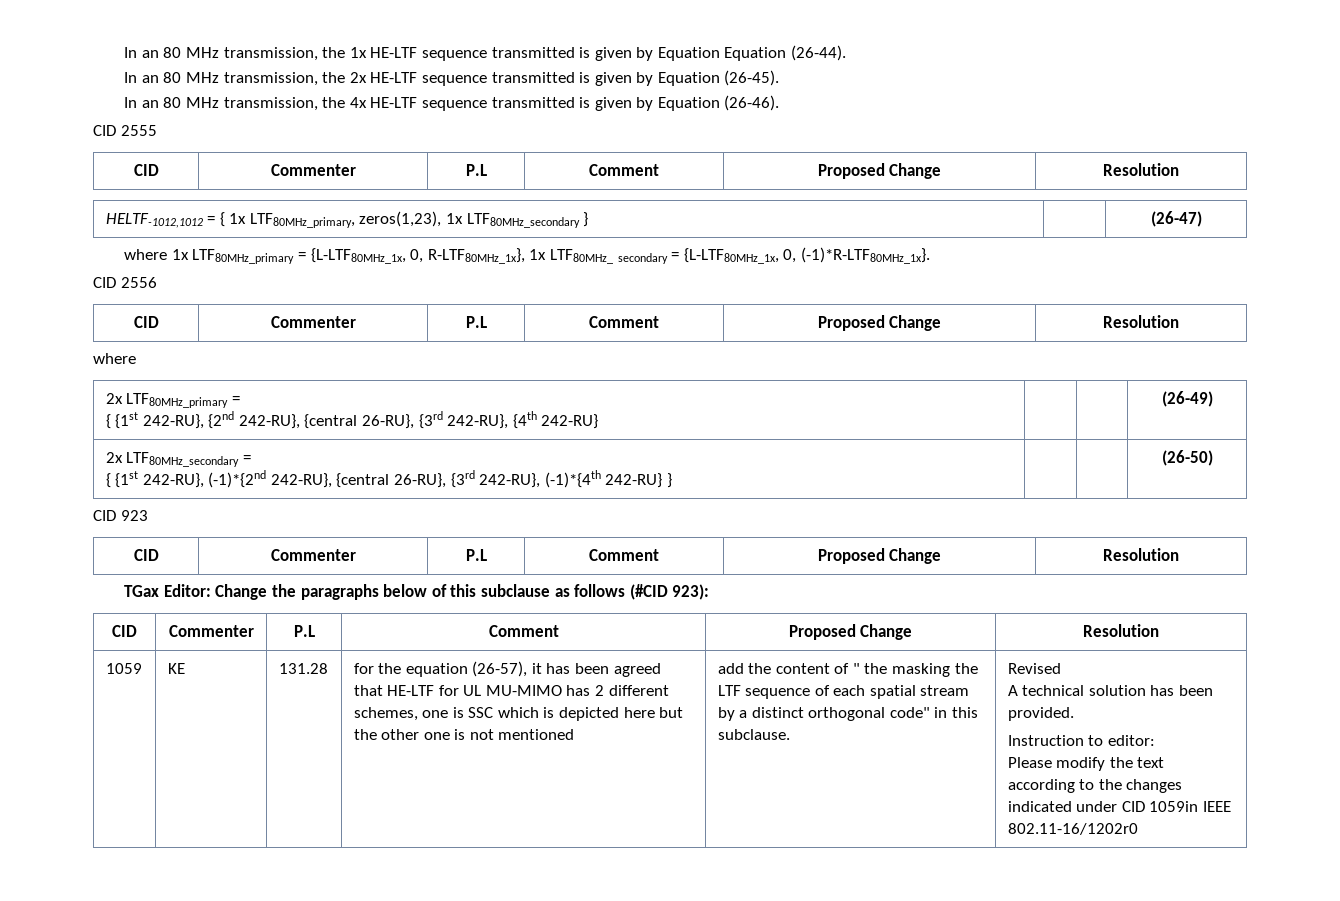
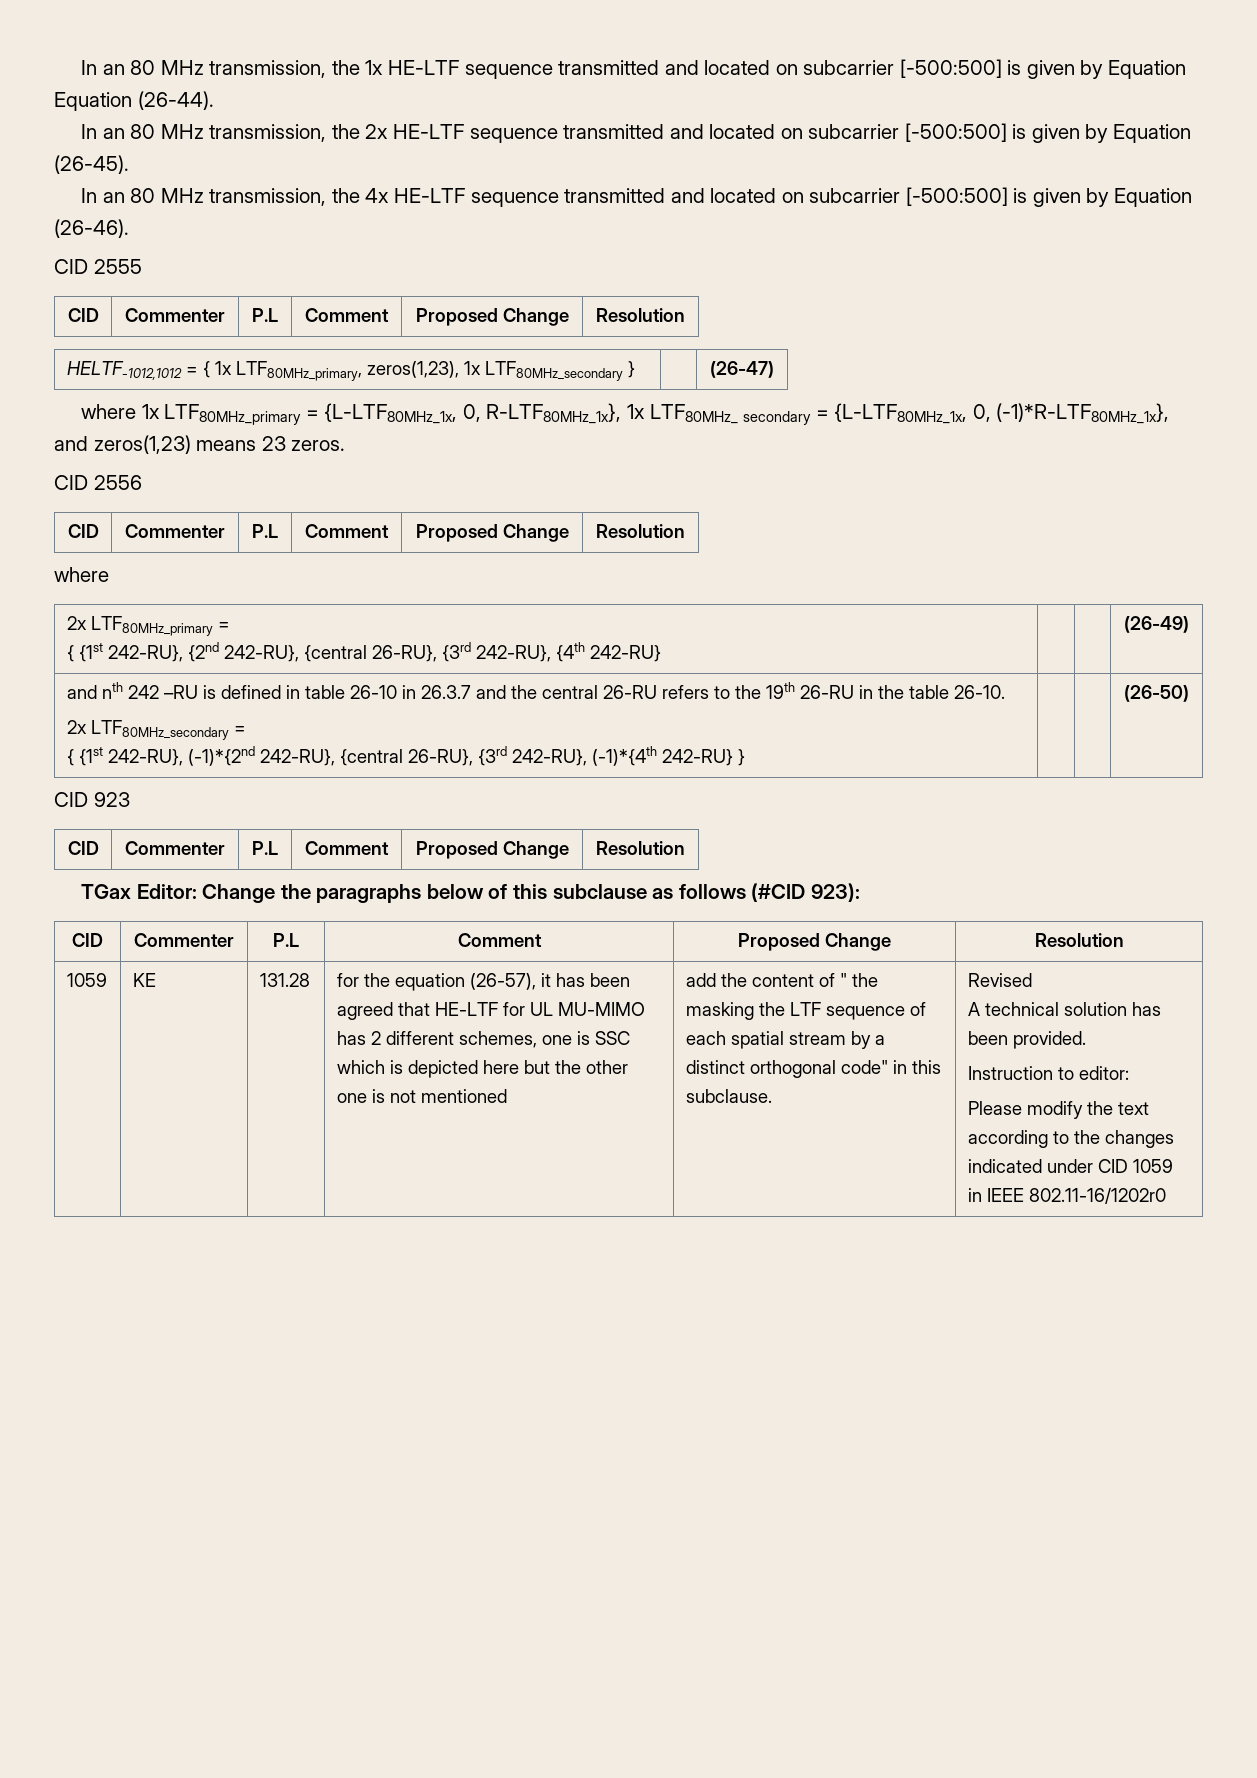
- In an 80 MHz transmission, the 1x HE-LTF sequence transmitted is given by Equation Equation (26-44).
+ In an 80 MHz transmission, the 1x HE-LTF sequence transmitted and located on subcarrier [-500:500] is given by Equation Equation (26-44).
- In an 80 MHz transmission, the 2x HE-LTF sequence transmitted is given by Equation (26-45).
+ In an 80 MHz transmission, the 2x HE-LTF sequence transmitted and located on subcarrier [-500:500] is given by Equation (26-45).
- In an 80 MHz transmission, the 4x HE-LTF sequence transmitted is given by Equation (26-46).
+ In an 80 MHz transmission, the 4x HE-LTF sequence transmitted and located on subcarrier [-500:500] is given by Equation (26-46).
- where 1x LTF80MHz_primary = {L-LTF80MHz_1x, 0, R-LTF80MHz_1x}, 1x LTF80MHz_ secondary = {L-LTF80MHz_1x, 0, (-1)*R-LTF80MHz_1x}.
+ where 1x LTF80MHz_primary = {L-LTF80MHz_1x, 0, R-LTF80MHz_1x}, 1x LTF80MHz_ secondary = {L-LTF80MHz_1x, 0, (-1)*R-LTF80MHz_1x}, and zeros(1,23) means 23 zeros.
+ and nth 242 –RU is defined in table 26-10 in 26.3.7 and the central 26-RU refers to the 19th 26-RU in the table 26-10.
- Please modify the text according to the changes indicated under CID 1059in IEEE 802.11-16/1202r0
+ Please modify the text according to the changes indicated under CID 1059 in IEEE 802.11-16/1202r0

